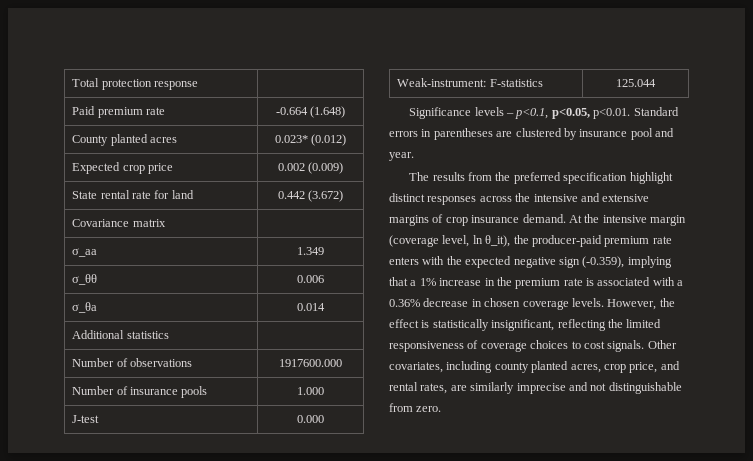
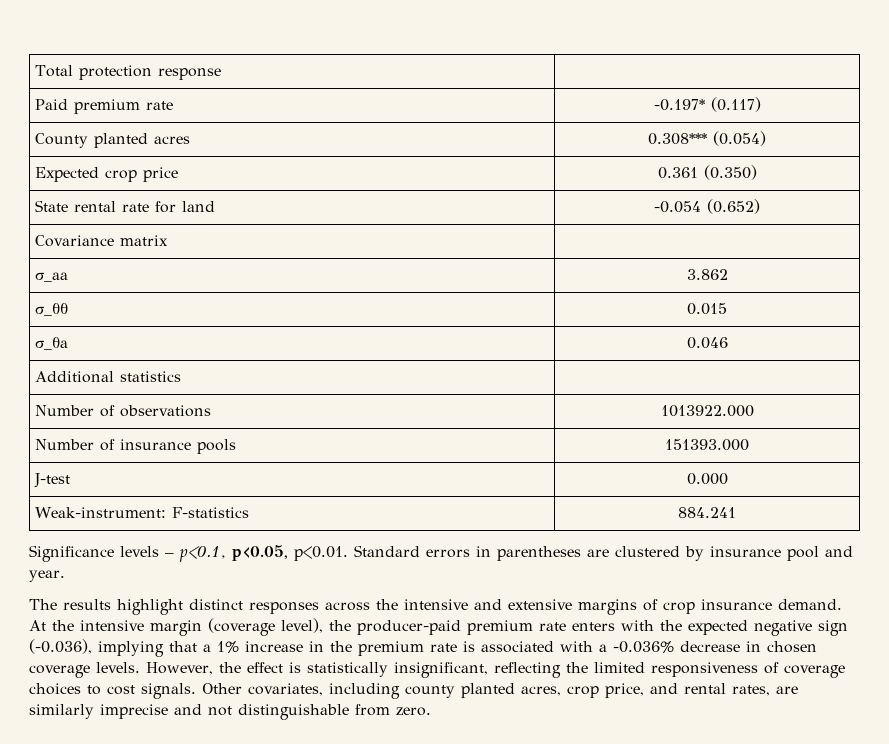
- Paid premium rate | -0.664 (1.648)
+ Paid premium rate | -0.197* (0.117)
- County planted acres | 0.023* (0.012)
+ County planted acres | 0.308*** (0.054)
- Expected crop price | 0.002 (0.009)
+ Expected crop price | 0.361 (0.350)
- State rental rate for land | 0.442 (3.672)
+ State rental rate for land | -0.054 (0.652)
- σ_aa | 1.349
+ σ_aa | 3.862
- σ_θθ | 0.006
+ σ_θθ | 0.015
- σ_θa | 0.014
+ σ_θa | 0.046
- Number of observations | 1917600.000
+ Number of observations | 1013922.000
- Number of insurance pools | 1.000
+ Number of insurance pools | 151393.000
- Weak-instrument: F-statistics | 125.044
+ Weak-instrument: F-statistics | 884.241
- The results from the preferred specification highlight distinct responses across the intensive and extensive margins of crop insurance demand.
+ The results highlight distinct responses across the intensive and extensive margins of crop insurance demand.
- At the intensive margin (coverage level, ln θ_it), the producer-paid premium rate enters with the expected negative sign (-0.359), implying that a 1% increase in the premium rate is associated with a 0.36% decrease in chosen coverage levels.
+ At the intensive margin (coverage level), the producer-paid premium rate enters with the expected negative sign (-0.036), implying that a 1% increase in the premium rate is associated with a -0.036% decrease in chosen coverage levels.

